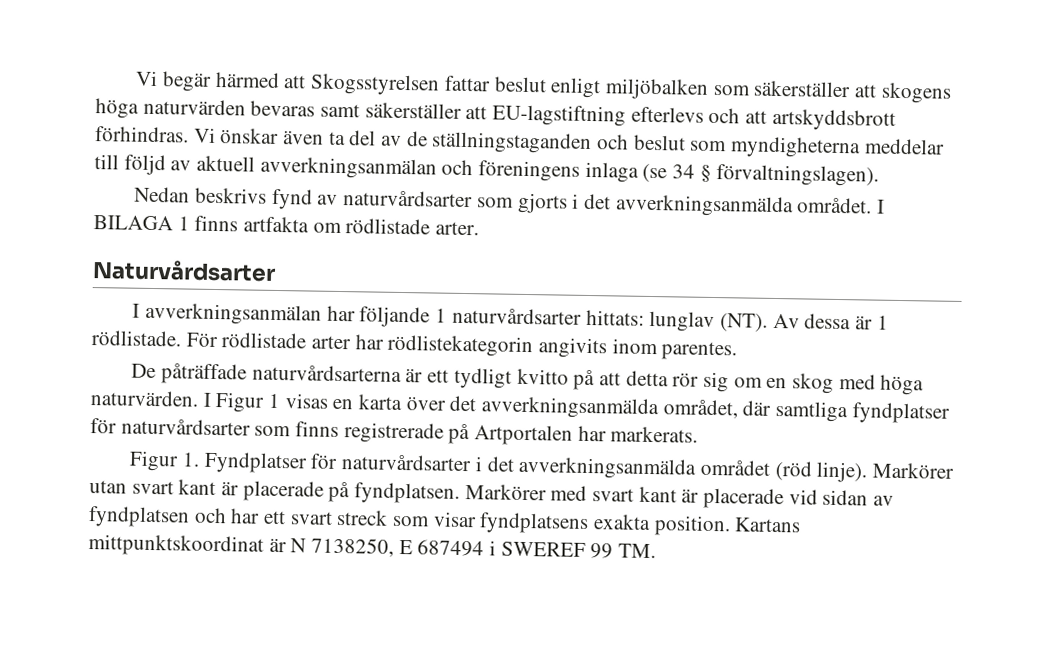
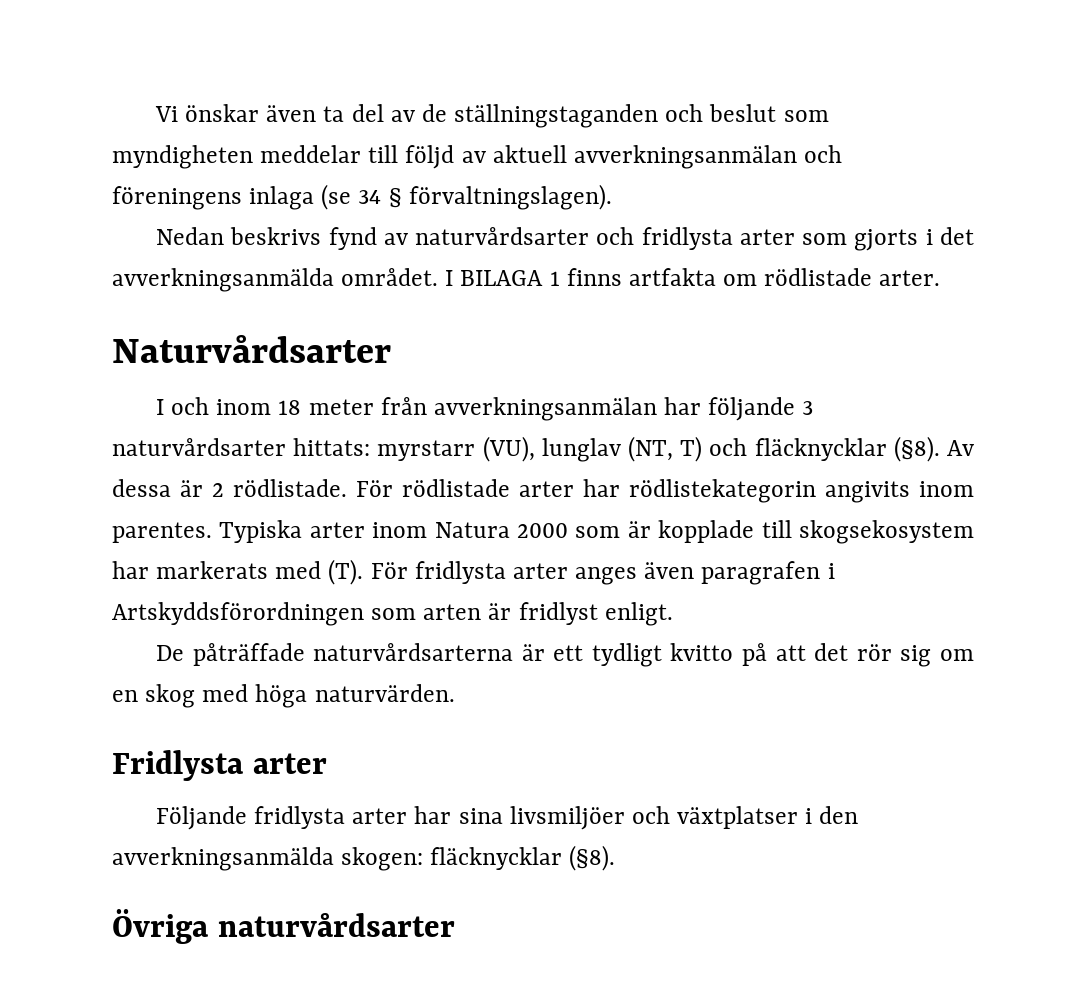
- Vi begär härmed att Skogsstyrelsen fattar beslut enligt miljöbalken som säkerställer att skogens höga naturvärden bevaras samt säkerställer att EU-lagstiftning efterlevs och att artskyddsbrott förhindras. Vi önskar även ta del av de ställningstaganden och beslut som myndigheterna meddelar till följd av aktuell avverkningsanmälan och föreningens inlaga (se 34 § förvaltningslagen).
+ Vi önskar även ta del av de ställningstaganden och beslut som myndigheten meddelar till följd av aktuell avverkningsanmälan och föreningens inlaga (se 34 § förvaltningslagen).
- Nedan beskrivs fynd av naturvårdsarter som gjorts i det avverkningsanmälda området.
+ Nedan beskrivs fynd av naturvårdsarter och fridlysta arter som gjorts i det avverkningsanmälda området.
- I avverkningsanmälan har följande 1 naturvårdsarter hittats: lunglav (NT). Av dessa är 1 rödlistade.
+ I och inom 18 meter från avverkningsanmälan har följande 3 naturvårdsarter hittats: myrstarr (VU), lunglav (NT, T) och fläcknycklar (§8). Av dessa är 2 rödlistade.
+ Typiska arter inom Natura 2000 som är kopplade till skogsekosystem har markerats med (T). För fridlysta arter anges även paragrafen i Artskyddsförordningen som arten är fridlyst enligt.
- De påträffade naturvårdsarterna är ett tydligt kvitto på att detta rör sig om en skog med höga naturvärden. I Figur 1 visas en karta över det avverkningsanmälda området, där samtliga fyndplatser för naturvårdsarter som finns registrerade på Artportalen har markerats.
- Figur 1. Fyndplatser för naturvårdsarter i det avverkningsanmälda området (röd linje). Markörer utan svart kant är placerade på fyndplatsen. Markörer med svart kant är placerade vid sidan av fyndplatsen och har ett svart streck som visar fyndplatsens exakta position. Kartans mittpunktskoordinat är N 7138250, E 687494 i SWEREF 99 TM.
+ De påträffade naturvårdsarterna är ett tydligt kvitto på att det rör sig om en skog med höga naturvärden.
+ Fridlysta arter
+ Följande fridlysta arter har sina livsmiljöer och växtplatser i den avverkningsanmälda skogen: fläcknycklar (§8).
+ Övriga naturvårdsarter

